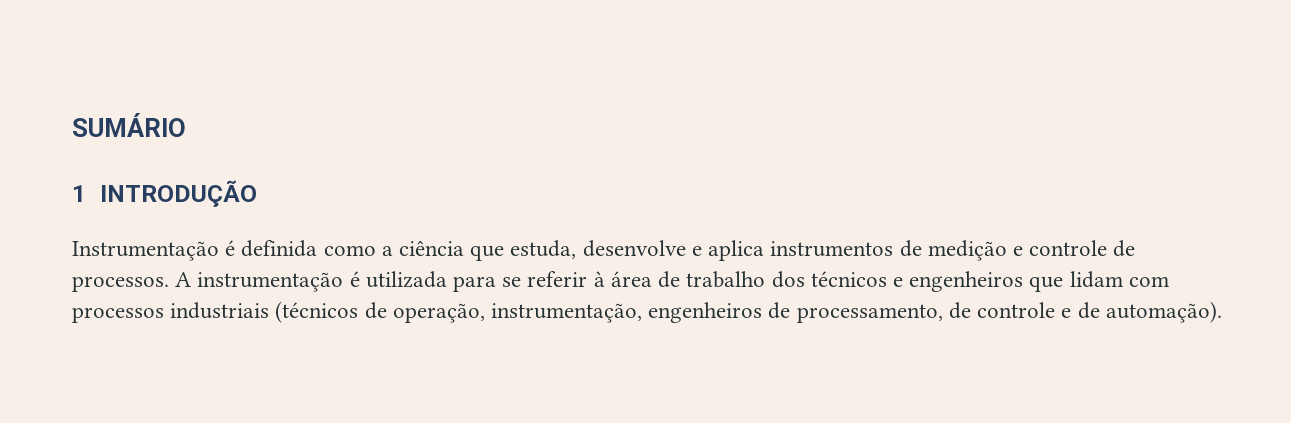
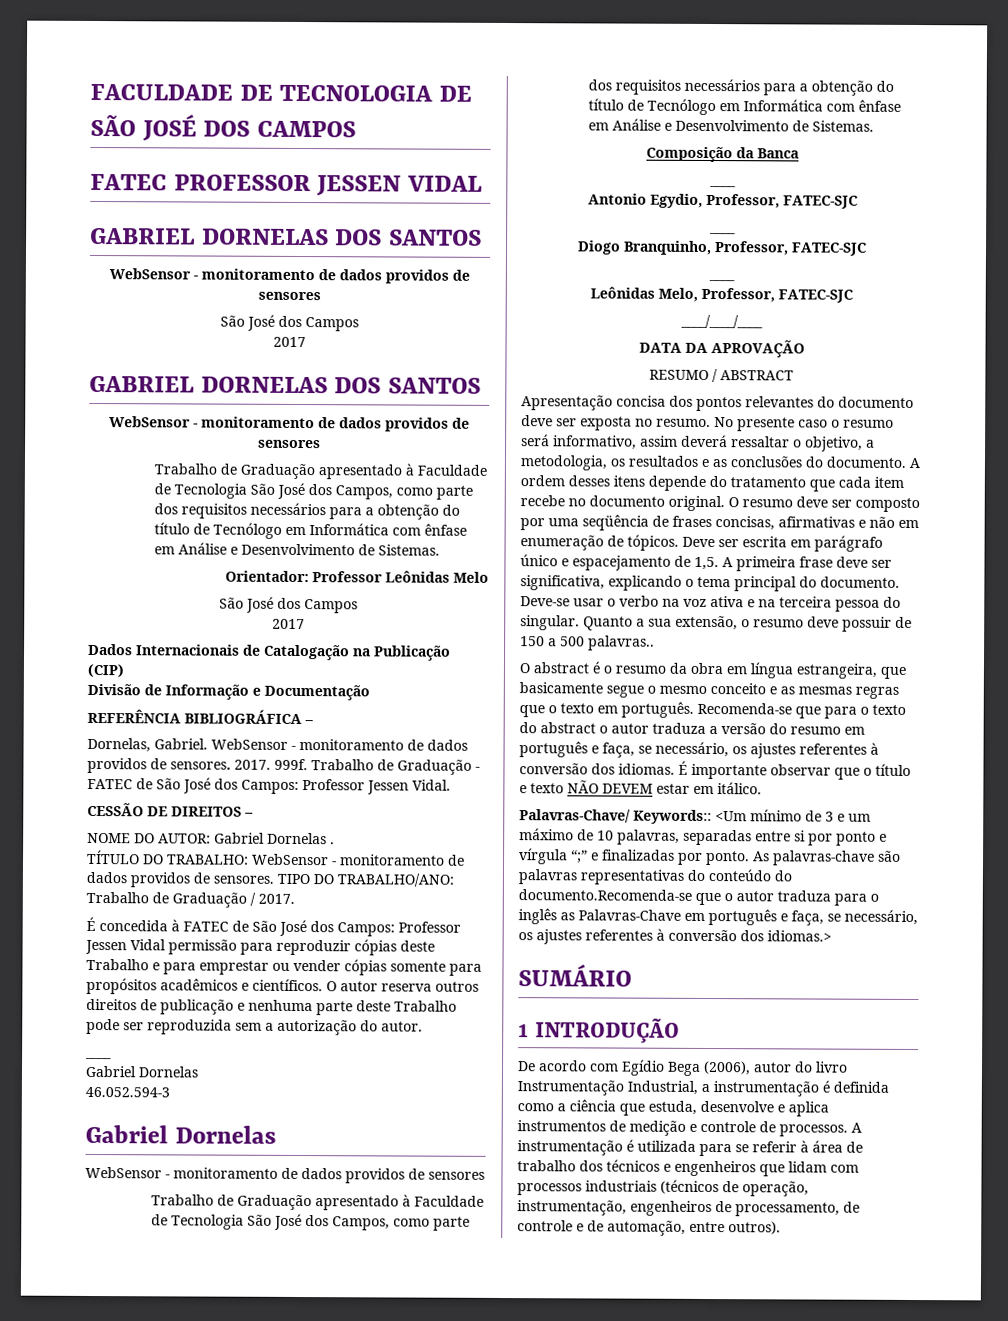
+ FACULDADE DE TECNOLOGIA DE SÃO JOSÉ DOS CAMPOS
+ FATEC PROFESSOR JESSEN VIDAL
+ GABRIEL DORNELAS DOS SANTOS
+ WebSensor - monitoramento de dados providos de sensores
+ São José dos Campos
+ 2017
+ GABRIEL DORNELAS DOS SANTOS
+ WebSensor - monitoramento de dados providos de sensores
+ Trabalho de Graduação apresentado à Faculdade de Tecnologia São José dos Campos, como parte dos requisitos necessários para a obtenção do título de Tecnólogo em Informática com ênfase em Análise e Desenvolvimento de Sistemas.
+ Orientador: Professor Leônidas Melo
+ São José dos Campos
+ 2017
+ Dados Internacionais de Catalogação na Publicação (CIP)
+ Divisão de Informação e Documentação
+ REFERÊNCIA BIBLIOGRÁFICA –
+ Dornelas, Gabriel. WebSensor - monitoramento de dados providos de sensores. 2017. 999f. Trabalho de Graduação - FATEC de São José dos Campos: Professor Jessen Vidal.
+ CESSÃO DE DIREITOS –
+ NOME DO AUTOR: Gabriel Dornelas .
+ TÍTULO DO TRABALHO: WebSensor - monitoramento de dados providos de sensores. TIPO DO TRABALHO/ANO: Trabalho de Graduação / 2017.
+ É concedida à FATEC de São José dos Campos: Professor Jessen Vidal permissão para reproduzir cópias deste Trabalho e para emprestar ou vender cópias somente para propósitos acadêmicos e científicos. O autor reserva outros direitos de publicação e nenhuma parte deste Trabalho pode ser reproduzida sem a autorização do autor.
+ ____
+ Gabriel Dornelas
+ 46.052.594-3
+ Gabriel Dornelas
+ WebSensor - monitoramento de dados providos de sensores
+ Trabalho de Graduação apresentado à Faculdade de Tecnologia São José dos Campos, como parte dos requisitos necessários para a obtenção do título de Tecnólogo em Informática com ênfase em Análise e Desenvolvimento de Sistemas.
+ Composição da Banca
+ ____
+ Antonio Egydio, Professor, FATEC-SJC
+ ____
+ Diogo Branquinho, Professor, FATEC-SJC
+ ____
+ Leônidas Melo, Professor, FATEC-SJC
+ ____/____/____
+ DATA DA APROVAÇÃO
+ RESUMO / ABSTRACT
+ Apresentação concisa dos pontos relevantes do documento deve ser exposta no resumo. No presente caso o resumo será informativo, assim deverá ressaltar o objetivo, a metodologia, os resultados e as conclusões do documento. A ordem desses itens depende do tratamento que cada item recebe no documento original. O resumo deve ser composto por uma seqüência de frases concisas, afirmativas e não em enumeração de tópicos. Deve ser escrita em parágrafo único e espacejamento de 1,5. A primeira frase deve ser significativa, explicando o tema principal do documento. Deve-se usar o verbo na voz ativa e na terceira pessoa do singular. Quanto a sua extensão, o resumo deve possuir de 150 a 500 palavras..
+ O abstract é o resumo da obra em língua estrangeira, que basicamente segue o mesmo conceito e as mesmas regras que o texto em português. Recomenda-se que para o texto do abstract o autor traduza a versão do resumo em português e faça, se necessário, os ajustes referentes à conversão dos idiomas. É importante observar que o título e texto NÃO DEVEM estar em itálico.
+ Palavras-Chave/ Keywords:: <Um mínimo de 3 e um máximo de 10 palavras, separadas entre si por ponto e vírgula “;” e finalizadas por ponto. As palavras-chave são palavras representativas do conteúdo do documento.Recomenda-se que o autor traduza para o inglês as Palavras-Chave em português e faça, se necessário, os ajustes referentes à conversão dos idiomas.>
  SUMÁRIO
  1 INTRODUÇÃO
- Instrumentação é definida como a ciência que estuda, desenvolve e aplica instrumentos de medição e controle de processos.
+ De acordo com Egídio Bega (2006), autor do livro Instrumentação Industrial, a instrumentação é definida como a ciência que estuda, desenvolve e aplica instrumentos de medição e controle de processos.
- A instrumentação é utilizada para se referir à área de trabalho dos técnicos e engenheiros que lidam com processos industriais (técnicos de operação, instrumentação, engenheiros de processamento, de controle e de automação).
+ A instrumentação é utilizada para se referir à área de trabalho dos técnicos e engenheiros que lidam com processos industriais (técnicos de operação, instrumentação, engenheiros de processamento, de controle e de automação, entre outros).

